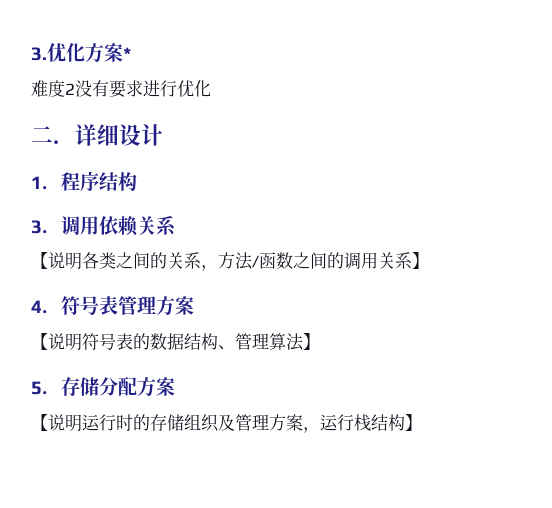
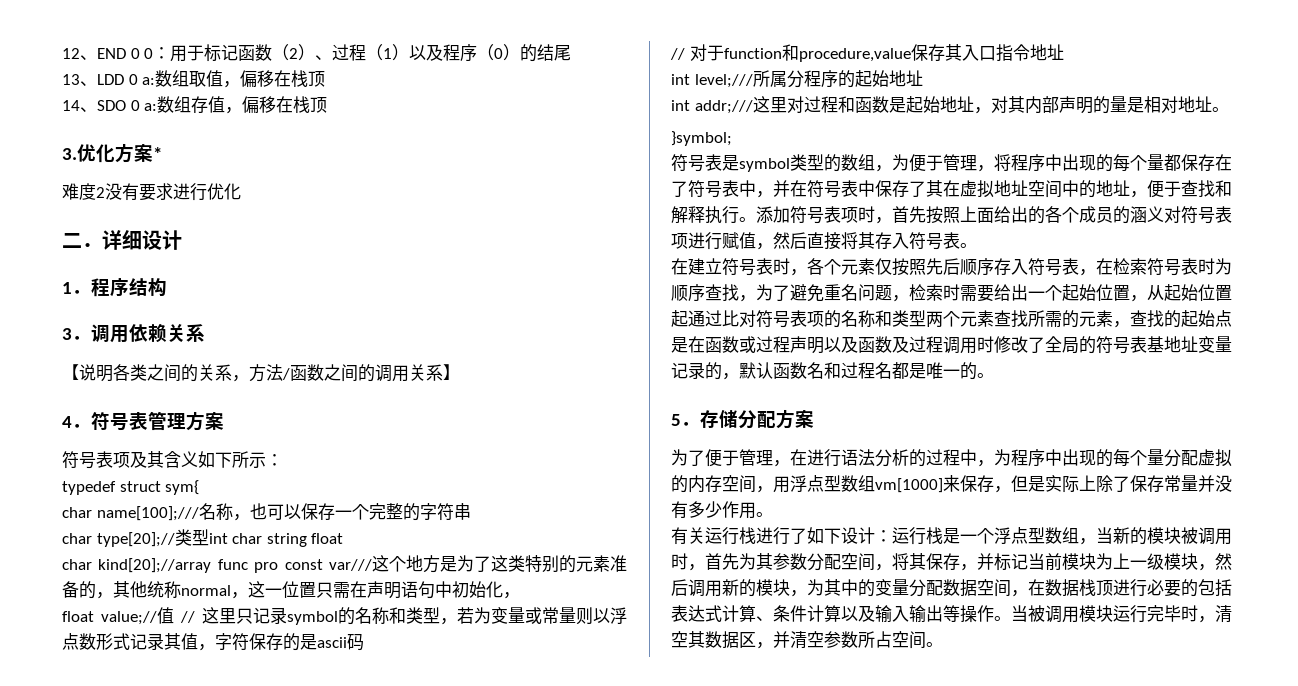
+ 12、END 0 0：用于标记函数（2）、过程（1）以及程序（0）的结尾
+ 13、LDD 0 a:数组取值，偏移在栈顶
+ 14、SDO 0 a:数组存值，偏移在栈顶
- 【说明符号表的数据结构、管理算法】
+ 符号表项及其含义如下所示：
+ typedef struct sym{
+ char name[100];///名称，也可以保存一个完整的字符串
+ char type[20];//类型int char string float
+ char kind[20];//array func pro const var///这个地方是为了这类特别的元素准备的，其他统称normal，这一位置只需在声明语句中初始化，
+ float value;//值 // 这里只记录symbol的名称和类型，若为变量或常量则以浮点数形式记录其值，字符保存的是ascii码
+ // 对于function和procedure,value保存其入口指令地址
+ int level;///所属分程序的起始地址
+ int addr;///这里对过程和函数是起始地址，对其内部声明的量是相对地址。
+ }symbol;
+ 符号表是symbol类型的数组，为便于管理，将程序中出现的每个量都保存在了符号表中，并在符号表中保存了其在虚拟地址空间中的地址，便于查找和解释执行。添加符号表项时，首先按照上面给出的各个成员的涵义对符号表项进行赋值，然后直接将其存入符号表。
+ 在建立符号表时，各个元素仅按照先后顺序存入符号表，在检索符号表时为顺序查找，为了避免重名问题，检索时需要给出一个起始位置，从起始位置起通过比对符号表项的名称和类型两个元素查找所需的元素，查找的起始点是在函数或过程声明以及函数及过程调用时修改了全局的符号表基地址变量记录的，默认函数名和过程名都是唯一的。
- 【说明运行时的存储组织及管理方案，运行栈结构】
+ 为了便于管理，在进行语法分析的过程中，为程序中出现的每个量分配虚拟的内存空间，用浮点型数组vm[1000]来保存，但是实际上除了保存常量并没有多少作用。
+ 有关运行栈进行了如下设计：运行栈是一个浮点型数组，当新的模块被调用时，首先为其参数分配空间，将其保存，并标记当前模块为上一级模块，然后调用新的模块，为其中的变量分配数据空间，在数据栈顶进行必要的包括表达式计算、条件计算以及输入输出等操作。当被调用模块运行完毕时，清空其数据区，并清空参数所占空间。

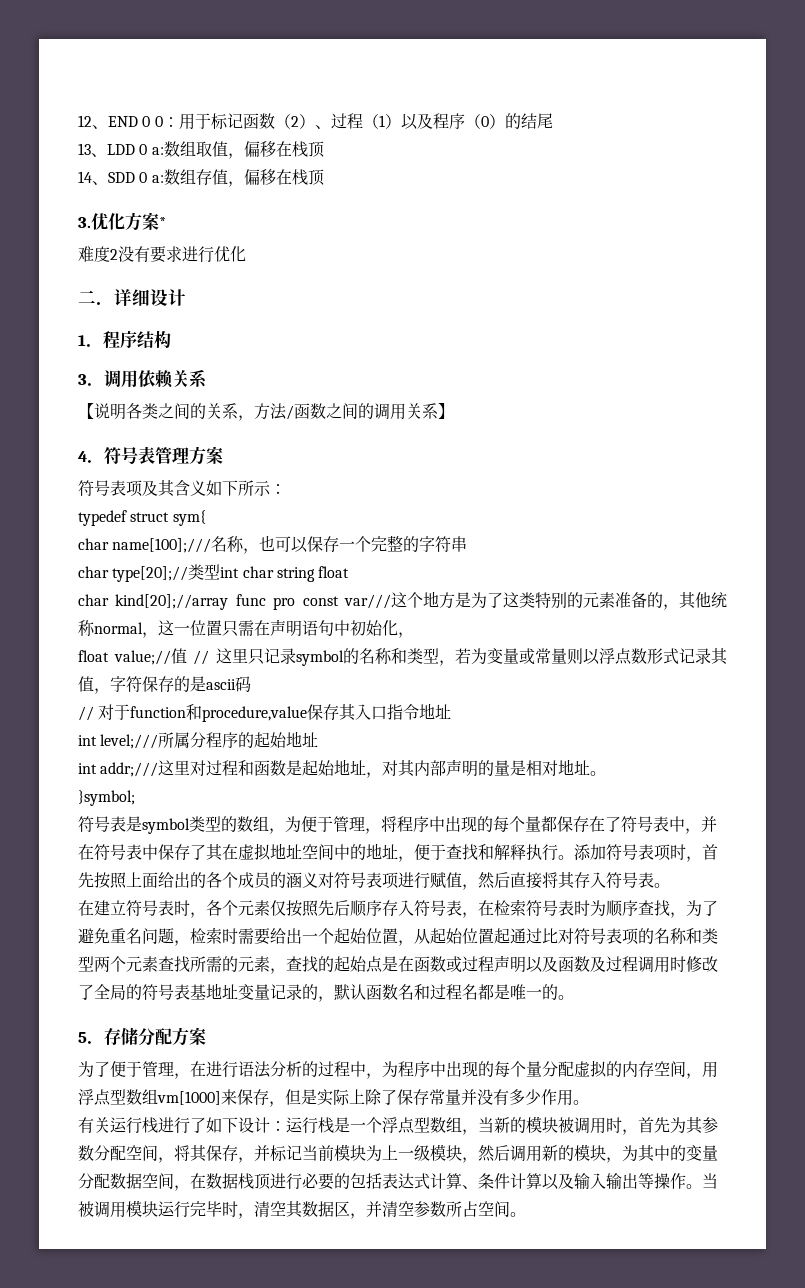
- 14、SDO 0 a:数组存值，偏移在栈顶
+ 14、SDD 0 a:数组存值，偏移在栈顶

